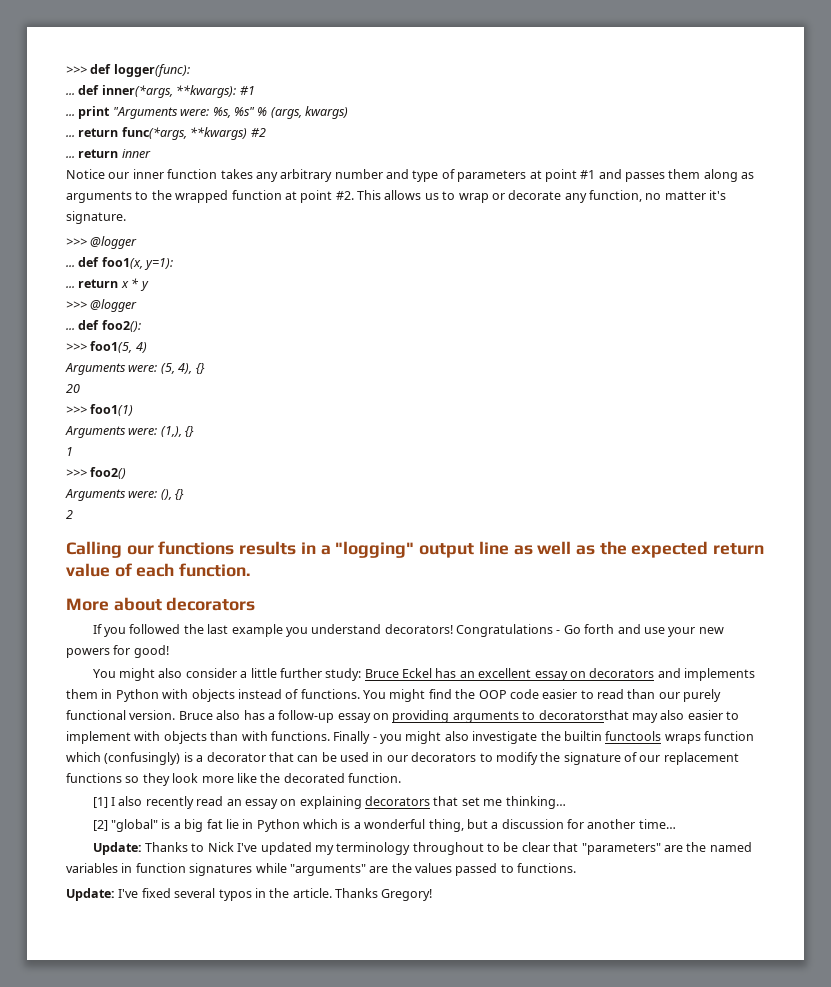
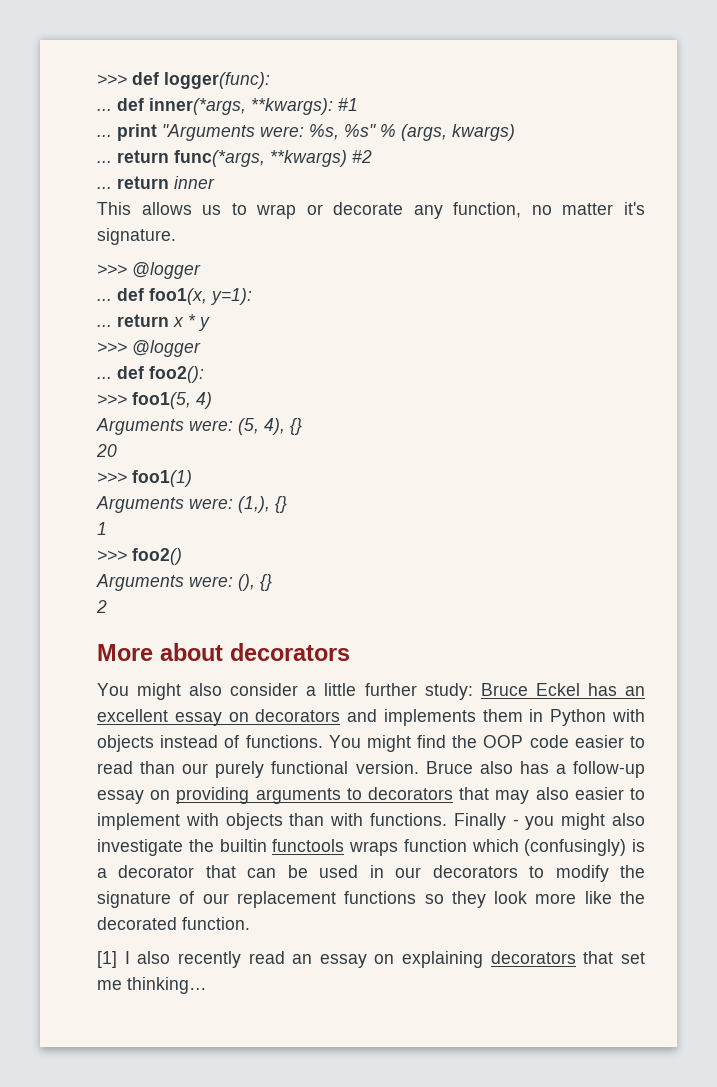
- Notice our inner function takes any arbitrary number and type of parameters at point #1 and passes them along as arguments to the wrapped function at point #2.
- Calling our functions results in a "logging" output line as well as the expected return value of each function.
  More about decorators
- If you followed the last example you understand decorators! Congratulations - Go forth and use your new powers for good!
- Bruce also has a follow-up essay on providing arguments to decoratorsthat may also easier to implement with objects than with functions.
+ Bruce also has a follow-up essay on providing arguments to decorators that may also easier to implement with objects than with functions.
- [2] "global" is a big fat lie in Python which is a wonderful thing, but a discussion for another time…
- Update: Thanks to Nick I've updated my terminology throughout to be clear that "parameters" are the named variables in function signatures while "arguments" are the values passed to functions.
- Update: I've fixed several typos in the article. Thanks Gregory!

